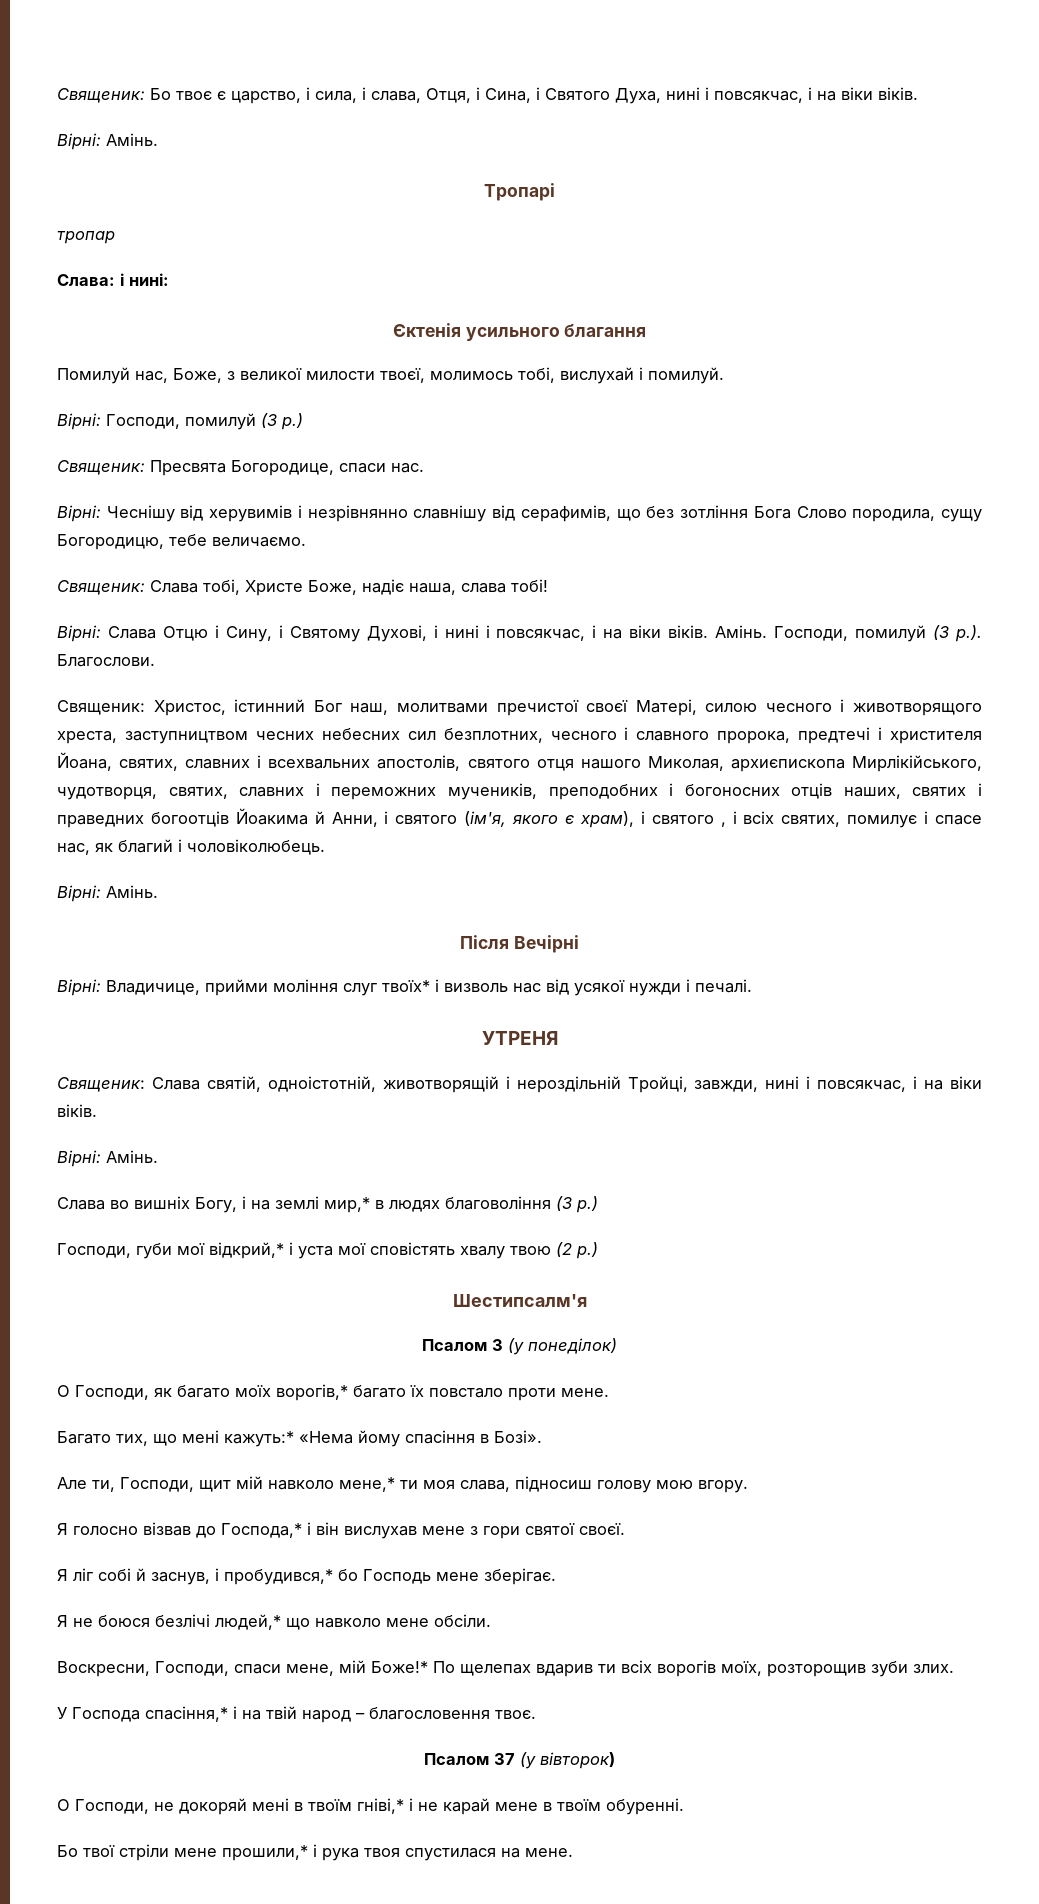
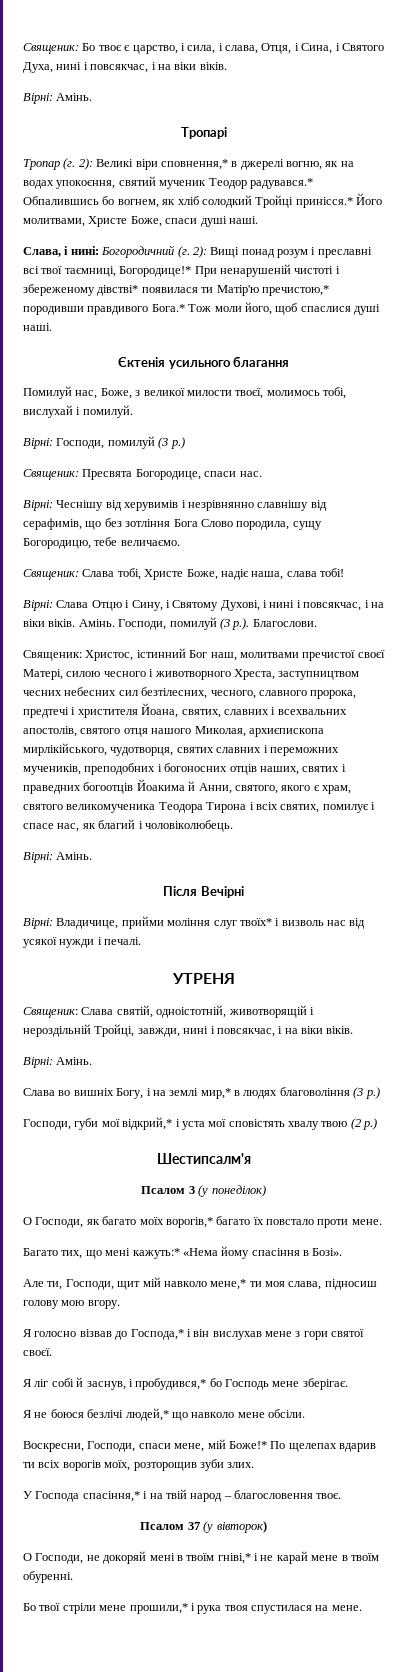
- тропар
- Слава: і нині:
+ Тропар (г. 2): Великі віри сповнення,* в джерелі вогню, як на водах упокоєння, святий мученик Теодор радувався.* Обпалившись бо вогнем, як хліб солодкий Тройці принісся.* Його молитвами, Христе Боже, спаси душі наші.
+ Слава, і нині: Богородичний (г. 2): Вищі понад розум і преславні всі твої таємниці, Богородице!* При ненарушеній чистоті і збереженому дівстві* появилася ти Матір'ю пречистою,* породивши правдивого Бога.* Тож моли його, щоб спаслися душі наші.
- Священик: Христос, істинний Бог наш, молитвами пречистої своєї Матері, силою чесного і животворящого хреста, заступництвом чесних небесних сил безплотних, чесного і славного пророка, предтечі і христителя Йоана, святих, славних і всехвальних апостолів, святого отця нашого Миколая, архиєпископа Мирлікійського, чудотворця, святих, славних і переможних мучеників, преподобних і богоносних отців наших, святих і праведних богоотців Йоакима й Анни, і святого (ім'я, якого є храм), і святого , і всіх святих, помилує і спасе нас, як благий і чоловіколюбець.
+ Священик: Христос, істинний Бог наш, молитвами пречистої своєї Матері, силою чесного і животворного Хреста, заступництвом чесних небесних сил безтілесних, чесного, славного пророка, предтечі і христителя Йоана, святих, славних і всехвальних апостолів, святого отця нашого Миколая, архиєпископа мирлікійського, чудотворця, святих славних і переможних мучеників, преподобних і богоносних отців наших, святих і праведних богоотців Йоакима й Анни, святого, якого є храм, святого великомученика Теодора Тирона і всіх святих, помилує і спасе нас, як благий і чоловіколюбець.

